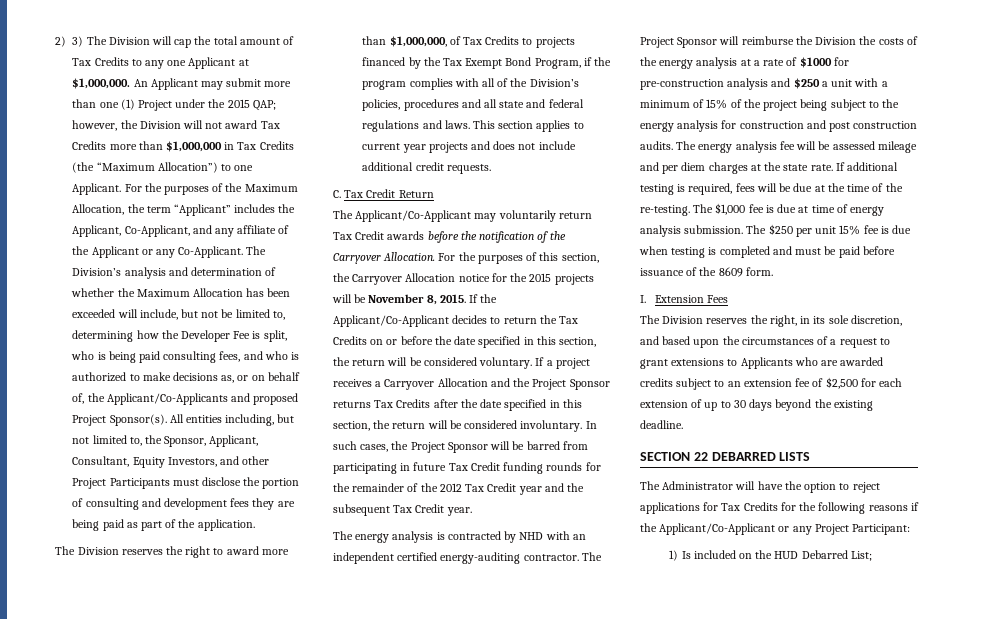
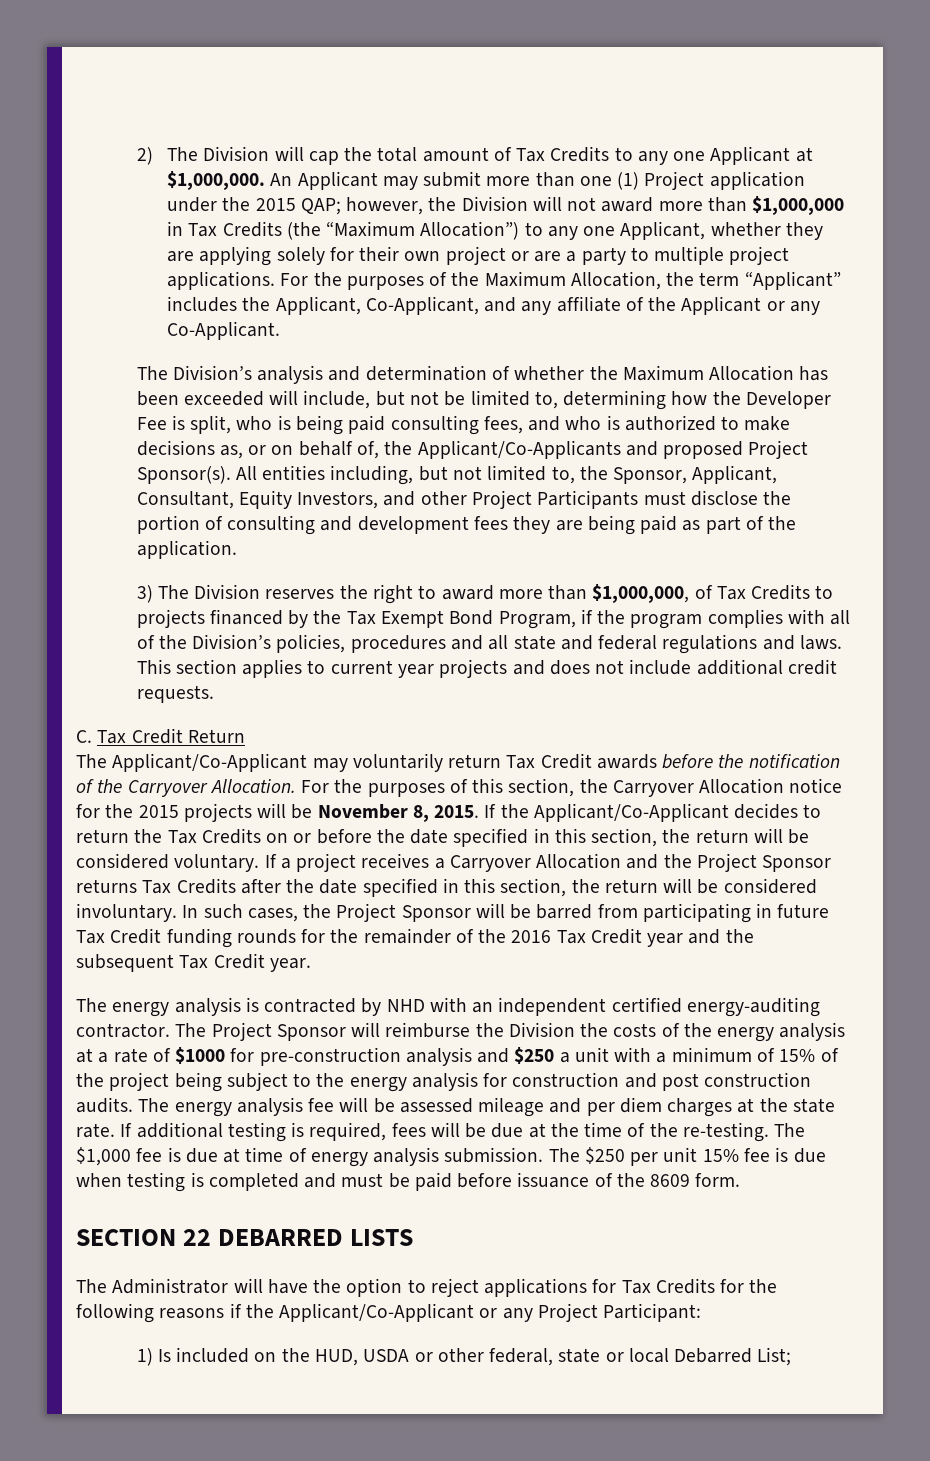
- 2) 3) The Division will cap the total amount of Tax Credits to any one Applicant at $1,000,000.
+ 2) The Division will cap the total amount of Tax Credits to any one Applicant at $1,000,000.
- An Applicant may submit more than one (1) Project under the 2015 QAP; however, the Division will not award Tax Credits more than $1,000,000 in Tax Credits (the “Maximum Allocation”) to one Applicant.
+ An Applicant may submit more than one (1) Project application under the 2015 QAP; however, the Division will not award more than $1,000,000 in Tax Credits (the “Maximum Allocation”) to any one Applicant, whether they are applying solely for their own project or are a party to multiple project applications.
- For the purposes of the Maximum Allocation, the term “Applicant” includes the Applicant, Co-Applicant, and any affiliate of the Applicant or any Co-Applicant. The Division’s analysis and determination of whether the Maximum Allocation has been exceeded will include, but not be limited to, determining how the Developer Fee is split, who is being paid consulting fees, and who is authorized to make decisions as, or on behalf of, the Applicant/Co-Applicants and proposed Project Sponsor(s).
+ For the purposes of the Maximum Allocation, the term “Applicant” includes the Applicant, Co-Applicant, and any affiliate of the Applicant or any Co-Applicant.
+ The Division’s analysis and determination of whether the Maximum Allocation has been exceeded will include, but not be limited to, determining how the Developer Fee is split, who is being paid consulting fees, and who is authorized to make decisions as, or on behalf of, the Applicant/Co-Applicants and proposed Project Sponsor(s).
- The Division reserves the right to award more than $1,000,000, of Tax Credits to projects financed by the Tax Exempt Bond Program, if the program complies with all of the Division’s policies, procedures and all state and federal regulations and laws.
+ 3) The Division reserves the right to award more than $1,000,000, of Tax Credits to projects financed by the Tax Exempt Bond Program, if the program complies with all of the Division’s policies, procedures and all state and federal regulations and laws.
- In such cases, the Project Sponsor will be barred from participating in future Tax Credit funding rounds for the remainder of the 2012 Tax Credit year and the subsequent Tax Credit year.
+ In such cases, the Project Sponsor will be barred from participating in future Tax Credit funding rounds for the remainder of the 2016 Tax Credit year and the subsequent Tax Credit year.
- I. Extension Fees
- The Division reserves the right, in its sole discretion, and based upon the circumstances of a request to grant extensions to Applicants who are awarded credits subject to an extension fee of $2,500 for each extension of up to 30 days beyond the existing deadline.
- 1) Is included on the HUD Debarred List;
+ 1) Is included on the HUD, USDA or other federal, state or local Debarred List;

